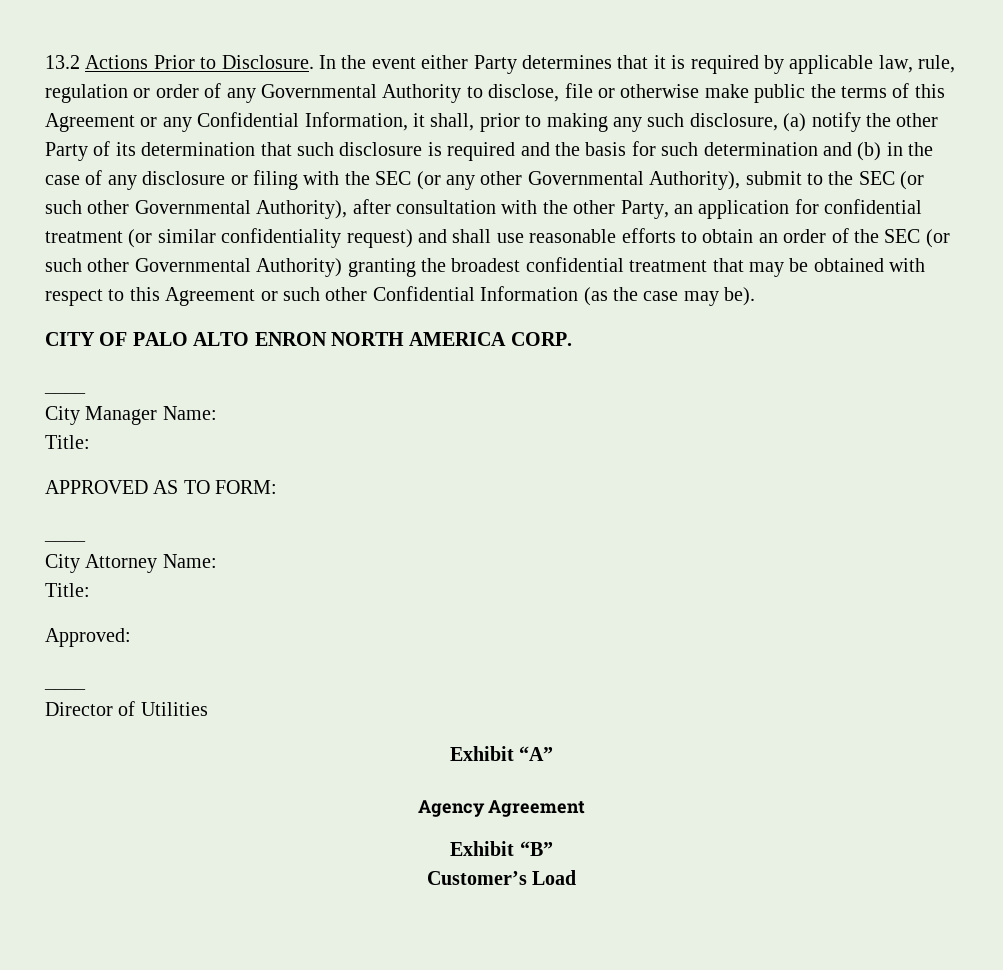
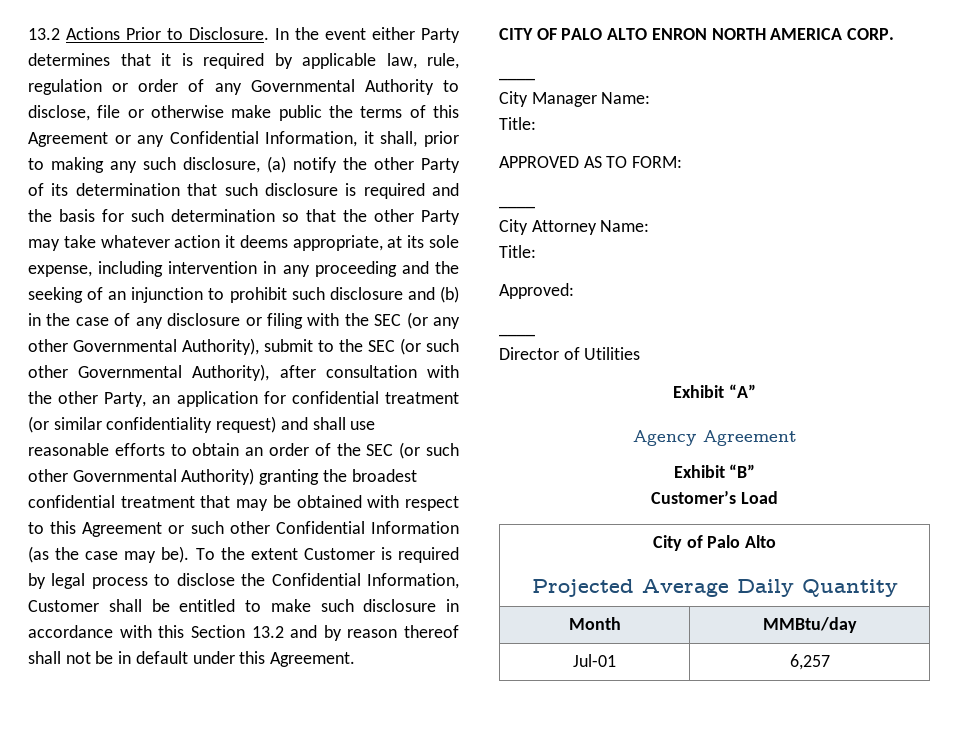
- In the event either Party determines that it is required by applicable law, rule, regulation or order of any Governmental Authority to disclose, file or otherwise make public the terms of this Agreement or any Confidential Information, it shall, prior to making any such disclosure, (a) notify the other Party of its determination that such disclosure is required and the basis for such determination and (b) in the case of any disclosure or filing with the SEC (or any other Governmental Authority), submit to the SEC (or such other Governmental Authority), after consultation with the other Party, an application for confidential treatment (or similar confidentiality request) and shall use reasonable efforts to obtain an order of the SEC (or such other Governmental Authority) granting the broadest confidential treatment that may be obtained with respect to this Agreement or such other Confidential Information (as the case may be).
+ In the event either Party determines that it is required by applicable law, rule, regulation or order of any Governmental Authority to disclose, file or otherwise make public the terms of this Agreement or any Confidential Information, it shall, prior to making any such disclosure, (a) notify the other Party of its determination that such disclosure is required and the basis for such determination so that the other Party may take whatever action it deems appropriate, at its sole expense, including intervention in any proceeding and the seeking of an injunction to prohibit such disclosure and (b) in the case of any disclosure or filing with the SEC (or any other Governmental Authority), submit to the SEC (or such other Governmental Authority), after consultation with the other Party, an application for confidential treatment (or similar confidentiality request) and shall use reasonable efforts to obtain an order of the SEC (or such other Governmental Authority) granting the broadest confidential treatment that may be obtained with respect to this Agreement or such other Confidential Information (as the case may be). To the extent Customer is required by legal process to disclose the Confidential Information, Customer shall be entitled to make such disclosure in accordance with this Section 13.2 and by reason thereof shall not be in default under this Agreement.
+ City of Palo Alto
+ Projected Average Daily Quantity
+ Month | MMBtu/day
+ Jul-01 | 6,257

